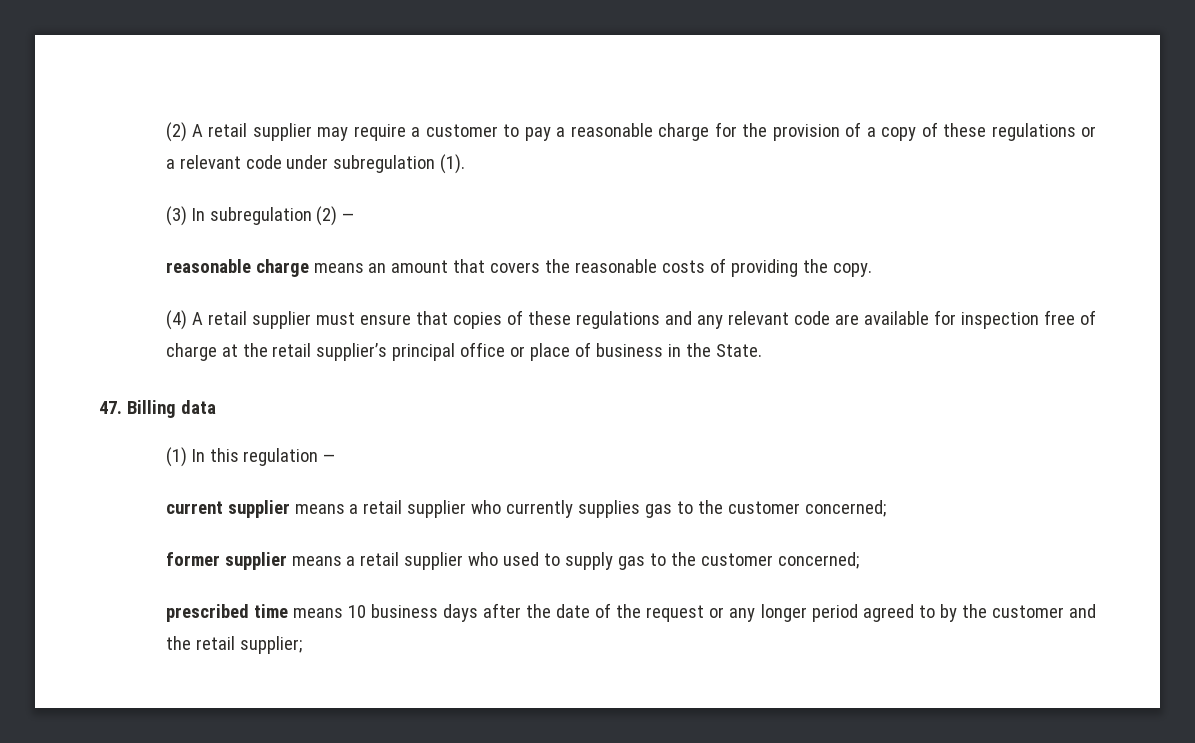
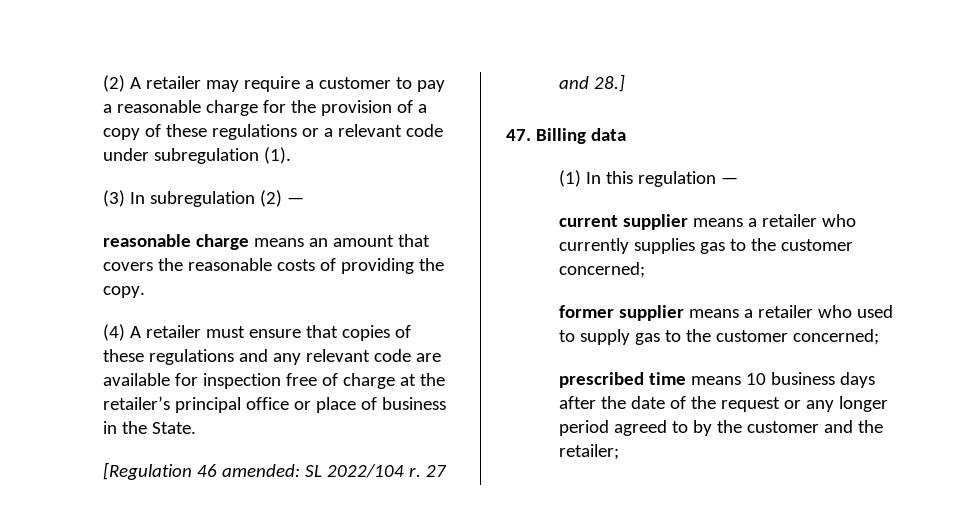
- (2) A retail supplier may require a customer to pay a reasonable charge for the provision of a copy of these regulations or a relevant code under subregulation (1).
+ (2) A retailer may require a customer to pay a reasonable charge for the provision of a copy of these regulations or a relevant code under subregulation (1).
- (4) A retail supplier must ensure that copies of these regulations and any relevant code are available for inspection free of charge at the retail supplier’s principal office or place of business in the State.
+ (4) A retailer must ensure that copies of these regulations and any relevant code are available for inspection free of charge at the retailer’s principal office or place of business in the State.
+ [Regulation 46 amended: SL 2022/104 r. 27 and 28.]
- current supplier means a retail supplier who currently supplies gas to the customer concerned;
+ current supplier means a retailer who currently supplies gas to the customer concerned;
- former supplier means a retail supplier who used to supply gas to the customer concerned;
+ former supplier means a retailer who used to supply gas to the customer concerned;
- prescribed time means 10 business days after the date of the request or any longer period agreed to by the customer and the retail supplier;
+ prescribed time means 10 business days after the date of the request or any longer period agreed to by the customer and the retailer;

